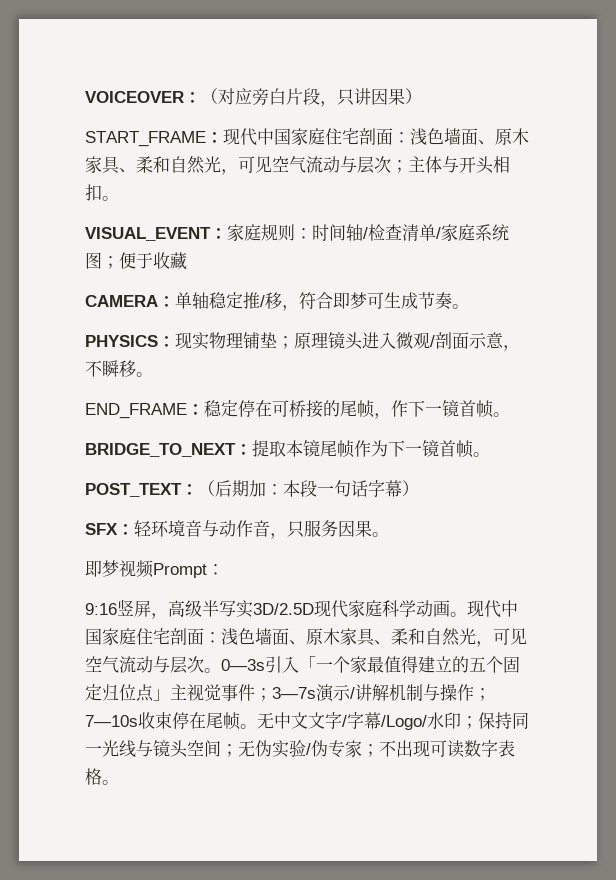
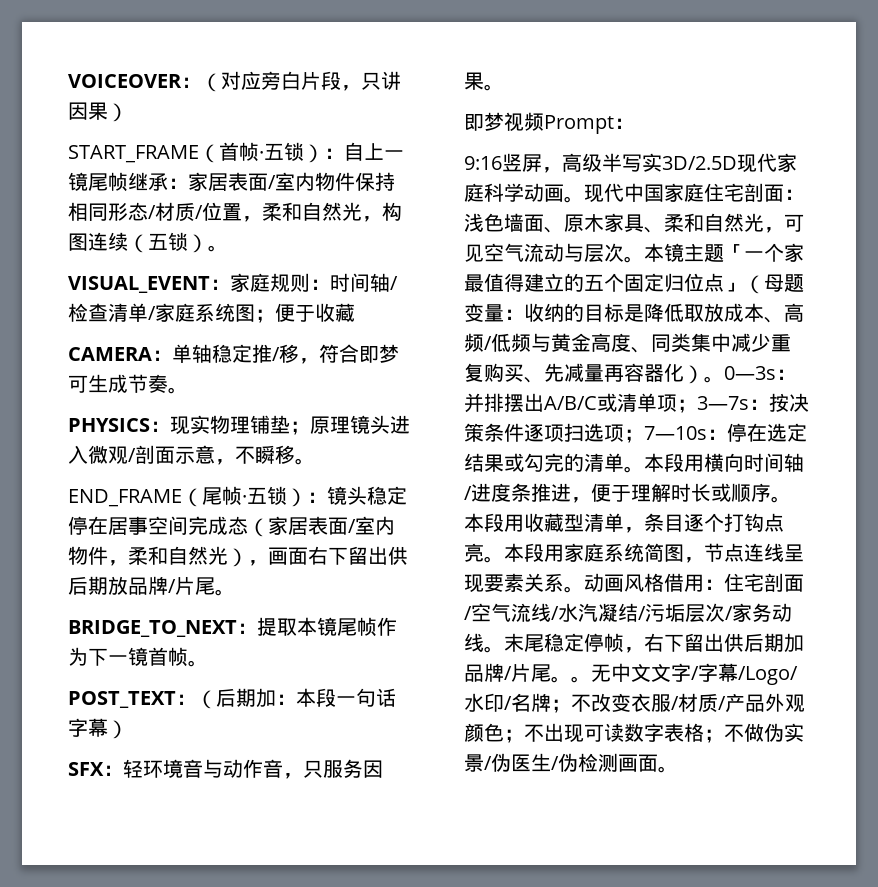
- START_FRAME：现代中国家庭住宅剖面：浅色墙面、原木家具、柔和自然光，可见空气流动与层次；主体与开头相扣。
+ START_FRAME（首帧·五锁）：自上一镜尾帧继承：家居表面/室内物件保持相同形态/材质/位置，柔和自然光，构图连续（五锁）。
- END_FRAME：稳定停在可桥接的尾帧，作下一镜首帧。
+ END_FRAME（尾帧·五锁）：镜头稳定停在居事空间完成态（家居表面/室内物件，柔和自然光），画面右下留出供后期放品牌/片尾。
- 0—3s引入「一个家最值得建立的五个固定归位点」主视觉事件；3—7s演示/讲解机制与操作；7—10s收束停在尾帧。
+ 本镜主题「一个家最值得建立的五个固定归位点」（母题变量：收纳的目标是降低取放成本、高频/低频与黄金高度、同类集中减少重复购买、先减量再容器化）。0—3s：并排摆出A/B/C或清单项；3—7s：按决策条件逐项扫选项；7—10s：停在选定结果或勾完的清单。本段用横向时间轴/进度条推进，便于理解时长或顺序。本段用收藏型清单，条目逐个打钩点亮。本段用家庭系统简图，节点连线呈现要素关系。动画风格借用：住宅剖面/空气流线/水汽凝结/污垢层次/家务动线。末尾稳定停帧，右下留出供后期加品牌/片尾。。
- 无中文文字/字幕/Logo/水印；保持同一光线与镜头空间；无伪实验/伪专家；不出现可读数字表格。
+ 无中文文字/字幕/Logo/水印/名牌；不改变衣服/材质/产品外观颜色；不出现可读数字表格；不做伪实景/伪医生/伪检测画面。

